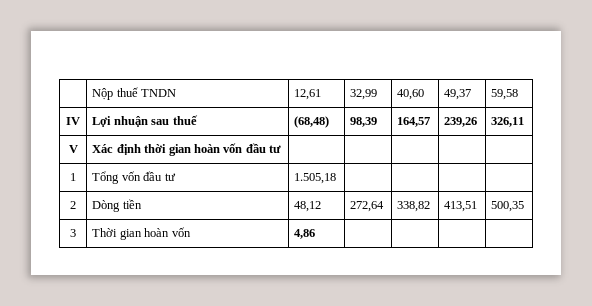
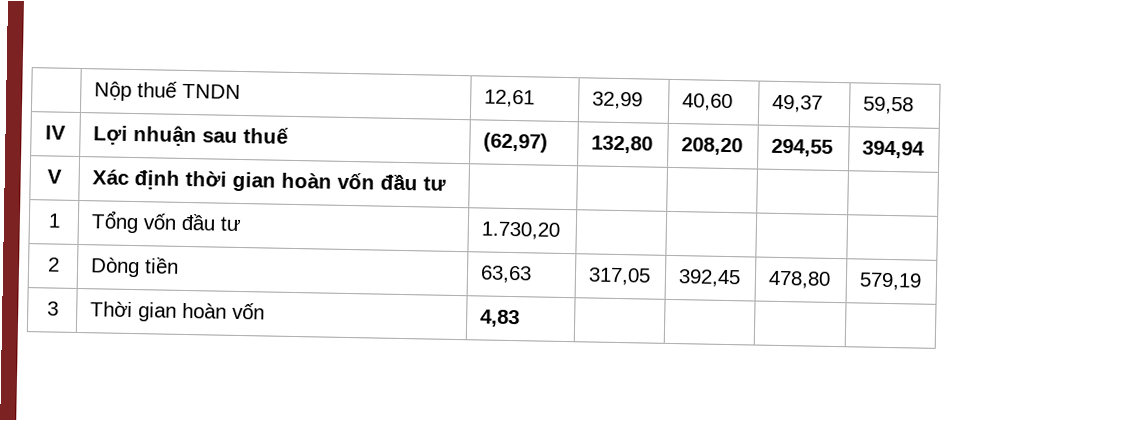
- IV | Lợi nhuận sau thuế | (68,48) | 98,39 | 164,57 | 239,26 | 326,11
+ IV | Lợi nhuận sau thuế | (62,97) | 132,80 | 208,20 | 294,55 | 394,94
- 1 | Tổng vốn đầu tư | 1.505,18 | | | |
+ 1 | Tổng vốn đầu tư | 1.730,20 | | | |
- 2 | Dòng tiền | 48,12 | 272,64 | 338,82 | 413,51 | 500,35
+ 2 | Dòng tiền | 63,63 | 317,05 | 392,45 | 478,80 | 579,19
- 3 | Thời gian hoàn vốn | 4,86 | | | |
+ 3 | Thời gian hoàn vốn | 4,83 | | | |

